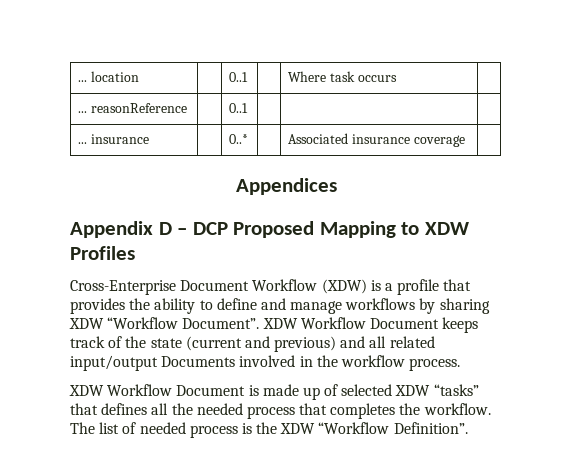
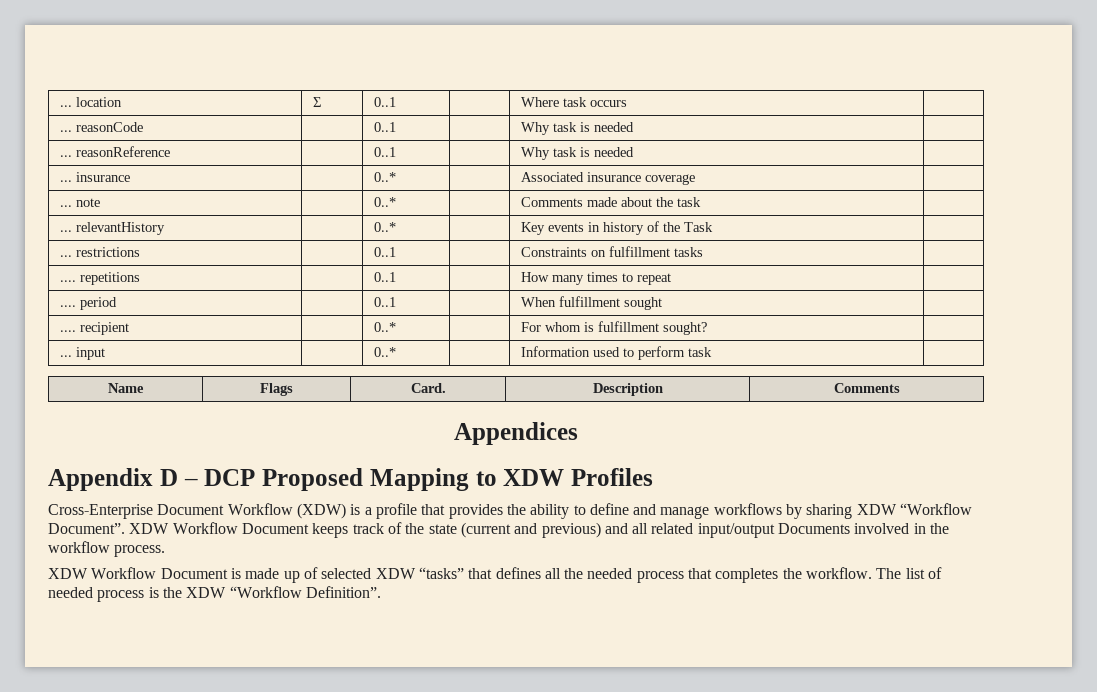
- ... location | | 0..1 | | Where task occurs |
+ ... location | Σ | 0..1 | | Where task occurs |
+ ... reasonCode | | 0..1 | | Why task is needed |
- ... reasonReference | | 0..1 | | |
+ ... reasonReference | | 0..1 | | Why task is needed |
+ ... note | | 0..* | | Comments made about the task |
+ ... relevantHistory | | 0..* | | Key events in history of the Task |
+ ... restrictions | | 0..1 | | Constraints on fulfillment tasks |
+ .... repetitions | | 0..1 | | How many times to repeat |
+ .... period | | 0..1 | | When fulfillment sought |
+ .... recipient | | 0..* | | For whom is fulfillment sought? |
+ ... input | | 0..* | | Information used to perform task |
+ Name | Flags | Card. | Description | Comments

